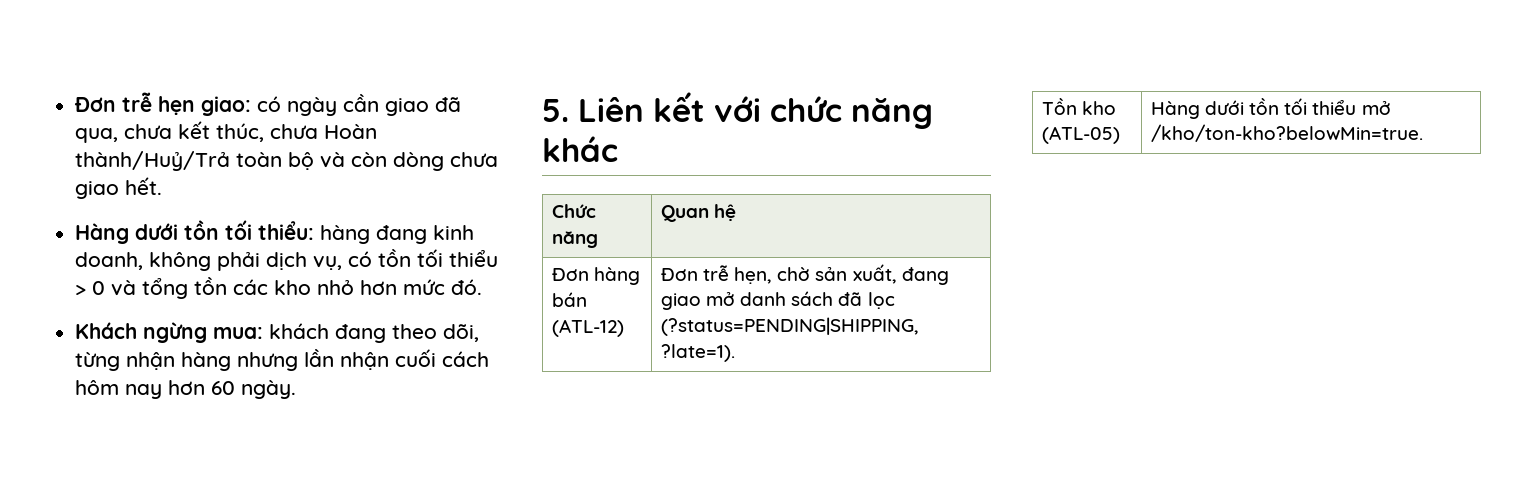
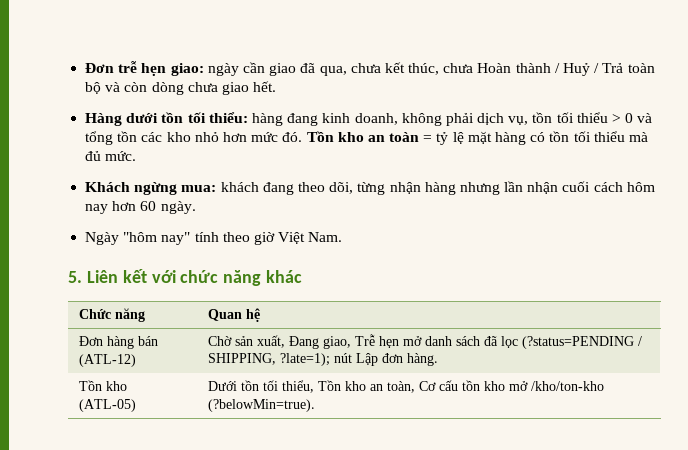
- Đơn trễ hẹn giao: có ngày cần giao đã qua, chưa kết thúc, chưa Hoàn thành/Huỷ/Trả toàn bộ và còn dòng chưa giao hết.
+ Đơn trễ hẹn giao: ngày cần giao đã qua, chưa kết thúc, chưa Hoàn thành / Huỷ / Trả toàn bộ và còn dòng chưa giao hết.
- Hàng dưới tồn tối thiểu: hàng đang kinh doanh, không phải dịch vụ, có tồn tối thiểu > 0 và tổng tồn các kho nhỏ hơn mức đó.
+ Hàng dưới tồn tối thiểu: hàng đang kinh doanh, không phải dịch vụ, tồn tối thiểu > 0 và tổng tồn các kho nhỏ hơn mức đó. Tồn kho an toàn = tỷ lệ mặt hàng có tồn tối thiểu mà đủ mức.
+ Ngày "hôm nay" tính theo giờ Việt Nam.
- Đơn hàng bán (ATL-12) | Đơn trễ hẹn, chờ sản xuất, đang giao mở danh sách đã lọc (?status=PENDING|SHIPPING, ?late=1).
- Tồn kho (ATL-05) | Hàng dưới tồn tối thiểu mở /kho/ton-kho?belowMin=true.
+ Đơn hàng bán (ATL-12) | Chờ sản xuất, Đang giao, Trễ hẹn mở danh sách đã lọc (?status=PENDING / SHIPPING, ?late=1); nút Lập đơn hàng.
+ Tồn kho (ATL-05) | Dưới tồn tối thiểu, Tồn kho an toàn, Cơ cấu tồn kho mở /kho/ton-kho (?belowMin=true).

